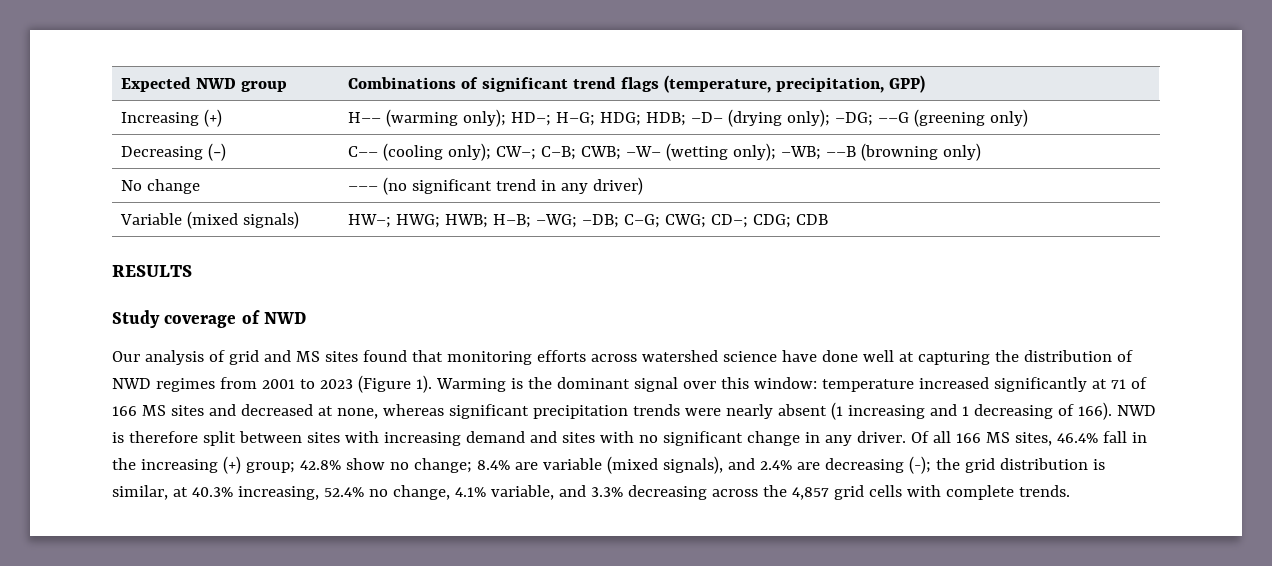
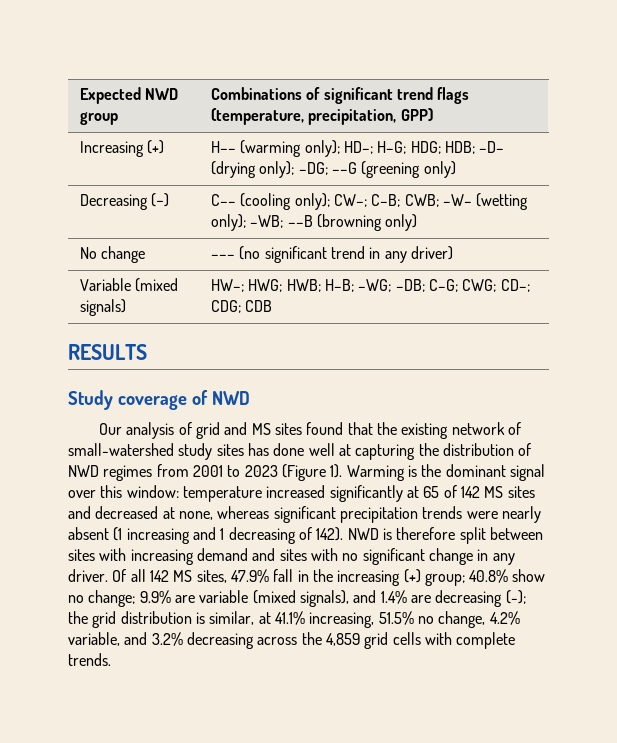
- Our analysis of grid and MS sites found that monitoring efforts across watershed science have done well at capturing the distribution of NWD regimes from 2001 to 2023 (Figure 1).
+ Our analysis of grid and MS sites found that the existing network of small-watershed study sites has done well at capturing the distribution of NWD regimes from 2001 to 2023 (Figure 1).
- Warming is the dominant signal over this window: temperature increased significantly at 71 of 166 MS sites and decreased at none, whereas significant precipitation trends were nearly absent (1 increasing and 1 decreasing of 166).
+ Warming is the dominant signal over this window: temperature increased significantly at 65 of 142 MS sites and decreased at none, whereas significant precipitation trends were nearly absent (1 increasing and 1 decreasing of 142).
- Of all 166 MS sites, 46.4% fall in the increasing (+) group; 42.8% show no change; 8.4% are variable (mixed signals), and 2.4% are decreasing (-); the grid distribution is similar, at 40.3% increasing, 52.4% no change, 4.1% variable, and 3.3% decreasing across the 4,857 grid cells with complete trends.
+ Of all 142 MS sites, 47.9% fall in the increasing (+) group; 40.8% show no change; 9.9% are variable (mixed signals), and 1.4% are decreasing (-); the grid distribution is similar, at 41.1% increasing, 51.5% no change, 4.2% variable, and 3.2% decreasing across the 4,859 grid cells with complete trends.

